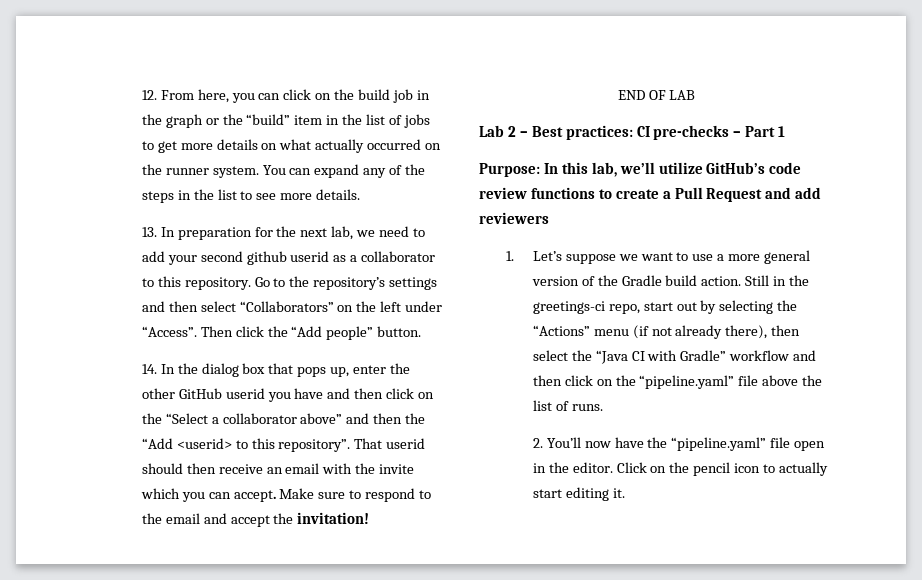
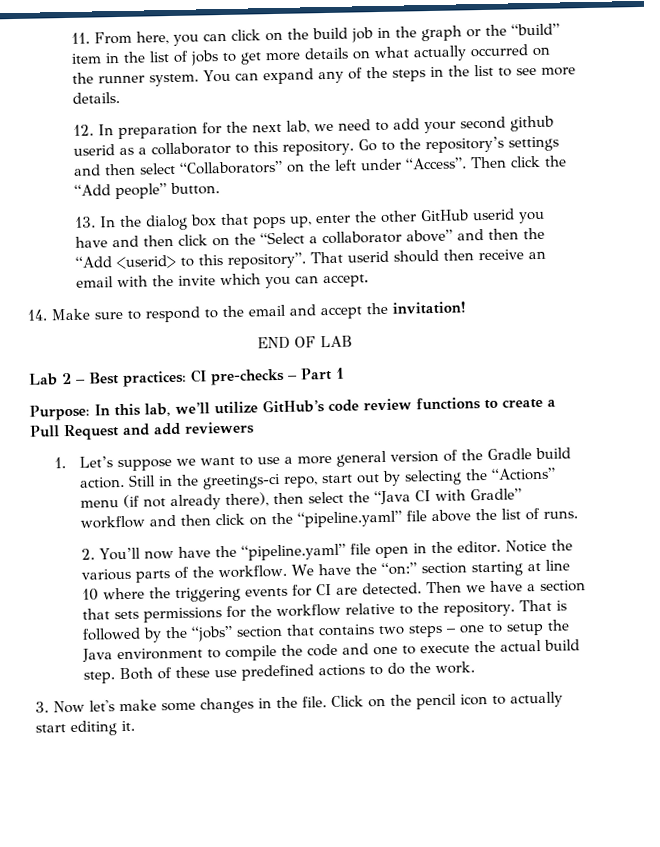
- 12. From here, you can click on the build job in the graph or the “build” item in the list of jobs to get more details on what actually occurred on the runner system.
+ 11. From here, you can click on the build job in the graph or the “build” item in the list of jobs to get more details on what actually occurred on the runner system.
- 13. In preparation for the next lab, we need to add your second github userid as a collaborator to this repository.
+ 12. In preparation for the next lab, we need to add your second github userid as a collaborator to this repository.
- 14. In the dialog box that pops up, enter the other GitHub userid you have and then click on the “Select a collaborator above” and then the “Add <userid> to this repository”.
+ 13. In the dialog box that pops up, enter the other GitHub userid you have and then click on the “Select a collaborator above” and then the “Add <userid> to this repository”.
- That userid should then receive an email with the invite which you can accept. Make sure to respond to the email and accept the invitation!
+ That userid should then receive an email with the invite which you can accept.
+ 14. Make sure to respond to the email and accept the invitation!
+ Notice the various parts of the workflow. We have the “on:” section starting at line 10 where the triggering events for CI are detected. Then we have a section that sets permissions for the workflow relative to the repository. That is followed by the “jobs” section that contains two steps – one to setup the Java environment to compile the code and one to execute the actual build step. Both of these use predefined actions to do the work.
+ 3. Now let's make some changes in the file.

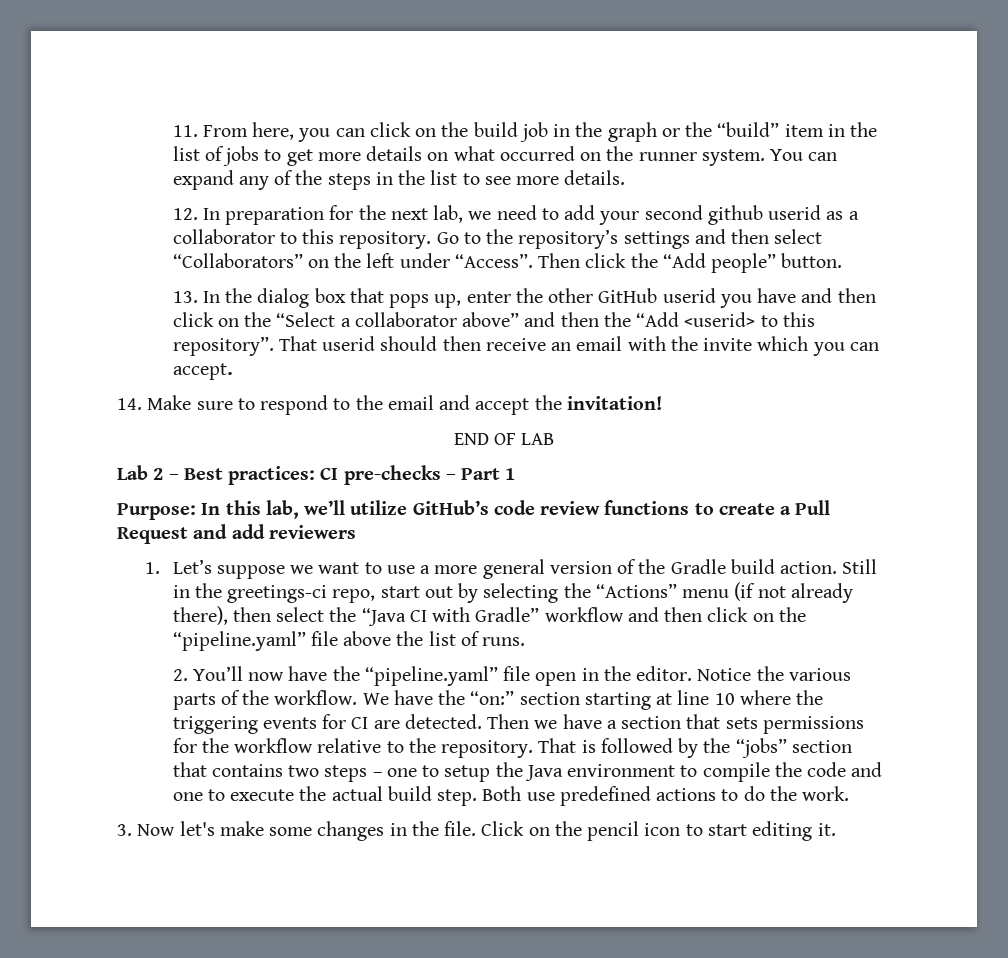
- 11. From here, you can click on the build job in the graph or the “build” item in the list of jobs to get more details on what actually occurred on the runner system.
+ 11. From here, you can click on the build job in the graph or the “build” item in the list of jobs to get more details on what occurred on the runner system.
- Both of these use predefined actions to do the work.
+ Both use predefined actions to do the work.
- Click on the pencil icon to actually start editing it.
+ Click on the pencil icon to start editing it.

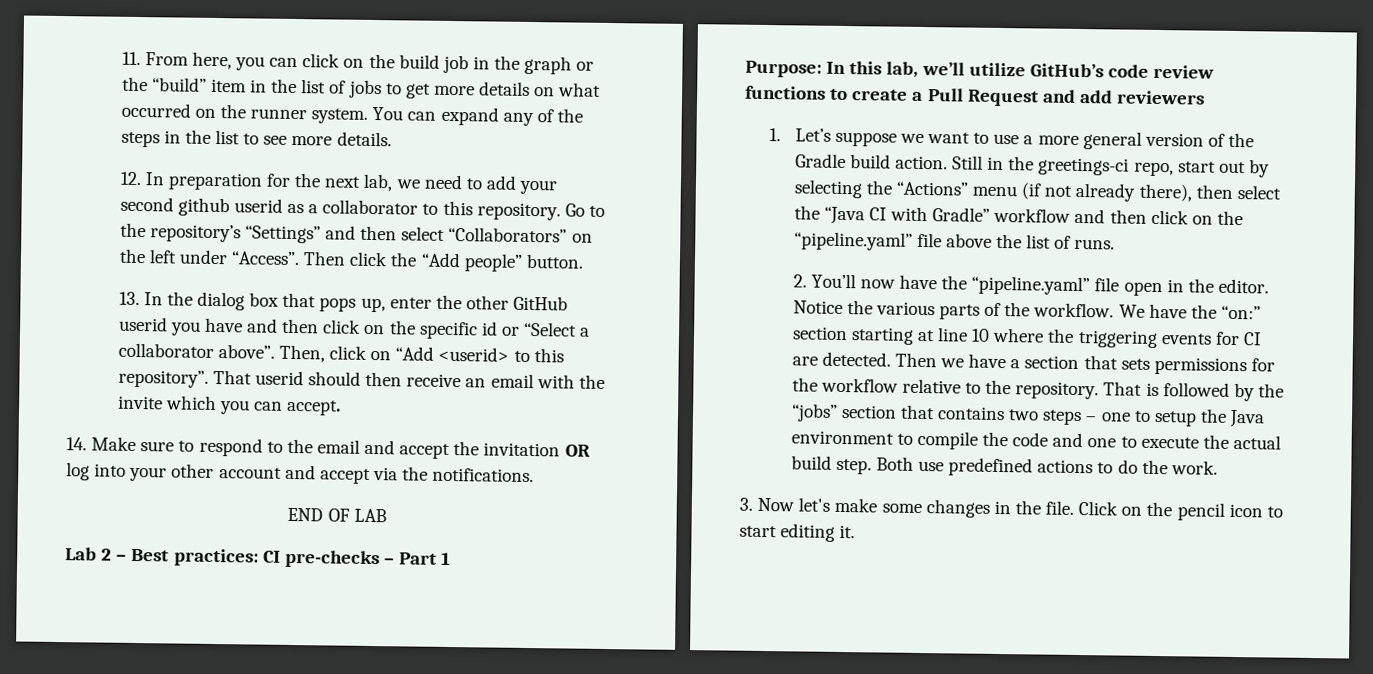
- Go to the repository’s settings and then select “Collaborators” on the left under “Access”.
+ Go to the repository’s “Settings” and then select “Collaborators” on the left under “Access”.
- 13. In the dialog box that pops up, enter the other GitHub userid you have and then click on the “Select a collaborator above” and then the “Add <userid> to this repository”.
+ 13. In the dialog box that pops up, enter the other GitHub userid you have and then click on the specific id or “Select a collaborator above”. Then, click on “Add <userid> to this repository”.
- 14. Make sure to respond to the email and accept the invitation!
+ 14. Make sure to respond to the email and accept the invitation OR log into your other account and accept via the notifications.

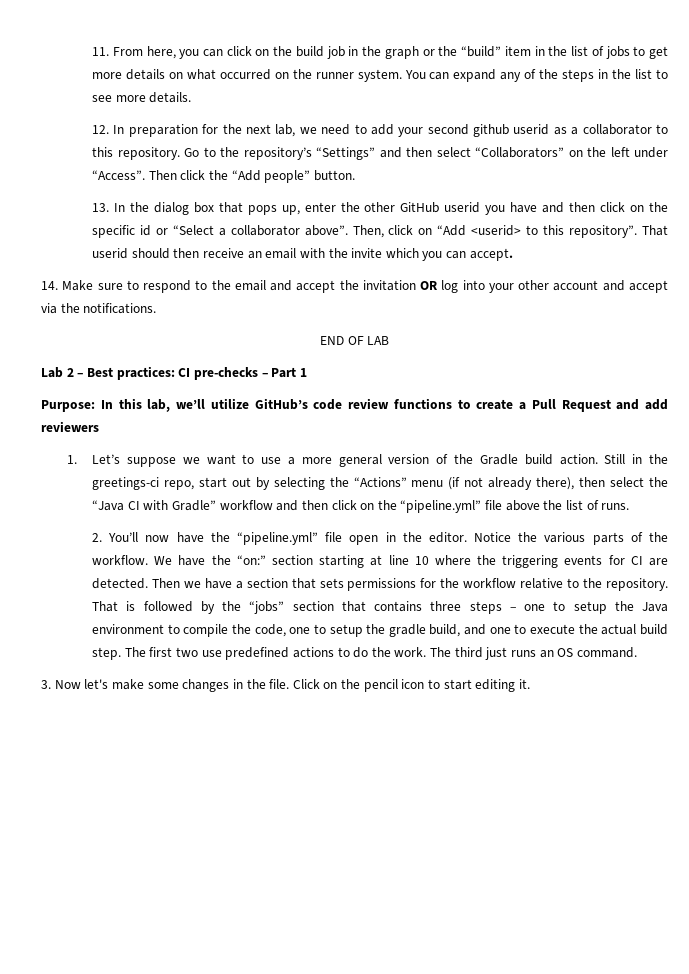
- Still in the greetings-ci repo, start out by selecting the “Actions” menu (if not already there), then select the “Java CI with Gradle” workflow and then click on the “pipeline.yaml” file above the list of runs.
+ Still in the greetings-ci repo, start out by selecting the “Actions” menu (if not already there), then select the “Java CI with Gradle” workflow and then click on the “pipeline.yml” file above the list of runs.
- 2. You’ll now have the “pipeline.yaml” file open in the editor.
+ 2. You’ll now have the “pipeline.yml” file open in the editor.
- That is followed by the “jobs” section that contains two steps – one to setup the Java environment to compile the code and one to execute the actual build step.
+ That is followed by the “jobs” section that contains three steps – one to setup the Java environment to compile the code, one to setup the gradle build, and one to execute the actual build step.
- Both use predefined actions to do the work.
+ The first two use predefined actions to do the work. The third just runs an OS command.

